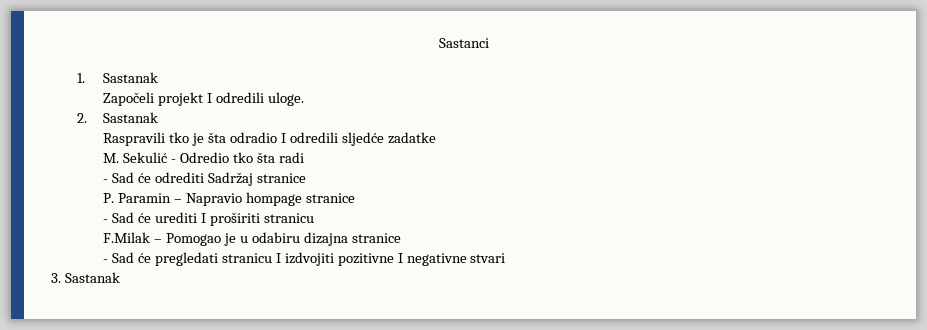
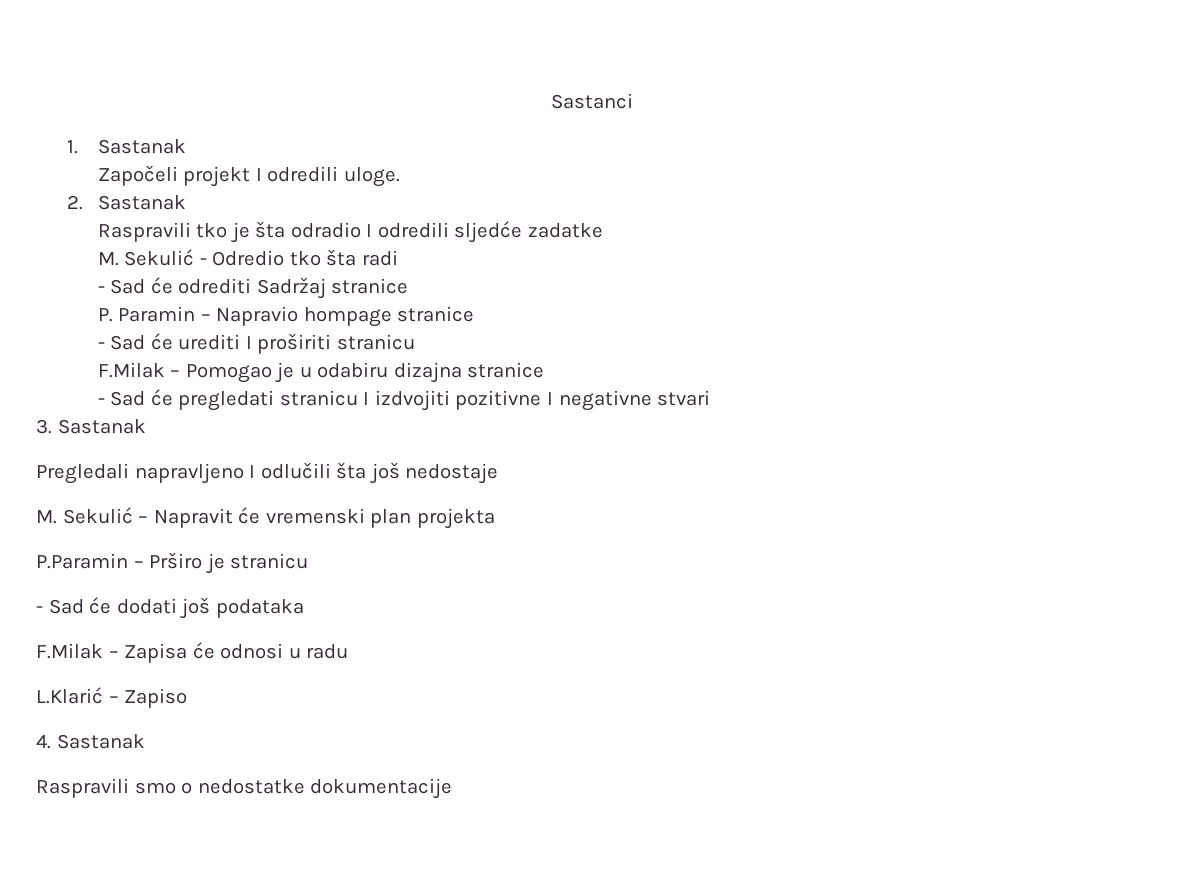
+ Pregledali napravljeno I odlučili šta još nedostaje
+ M. Sekulić – Napravit će vremenski plan projekta
+ P.Paramin – Prširo je stranicu
+ - Sad će dodati još podataka
+ F.Milak – Zapisa će odnosi u radu
+ L.Klarić – Zapiso
+ 4. Sastanak
+ Raspravili smo o nedostatke dokumentacije

